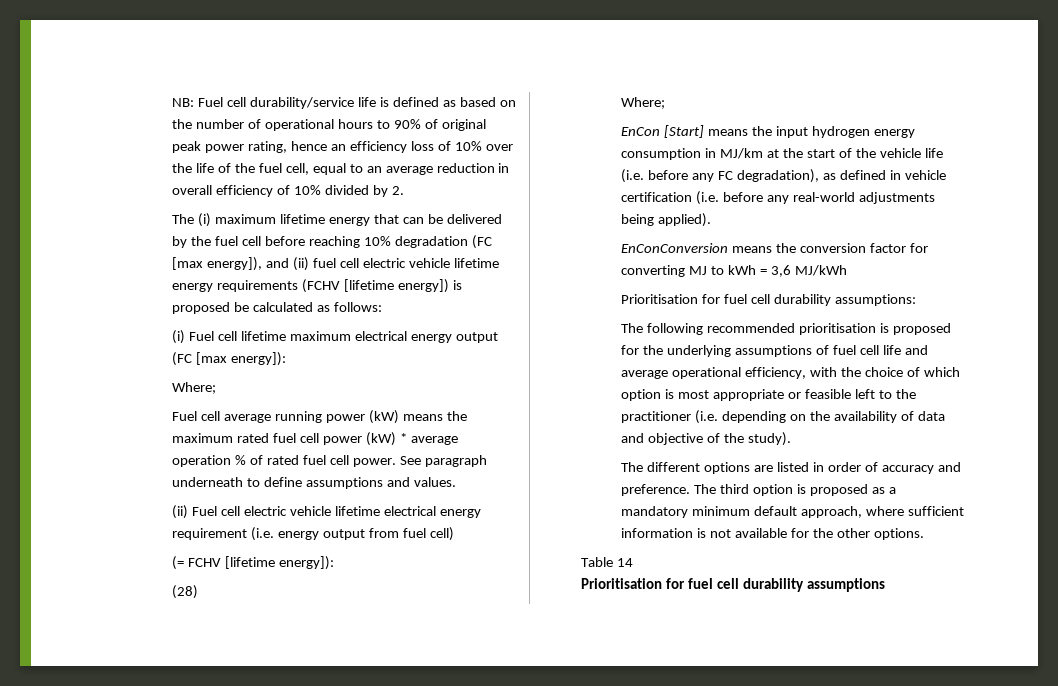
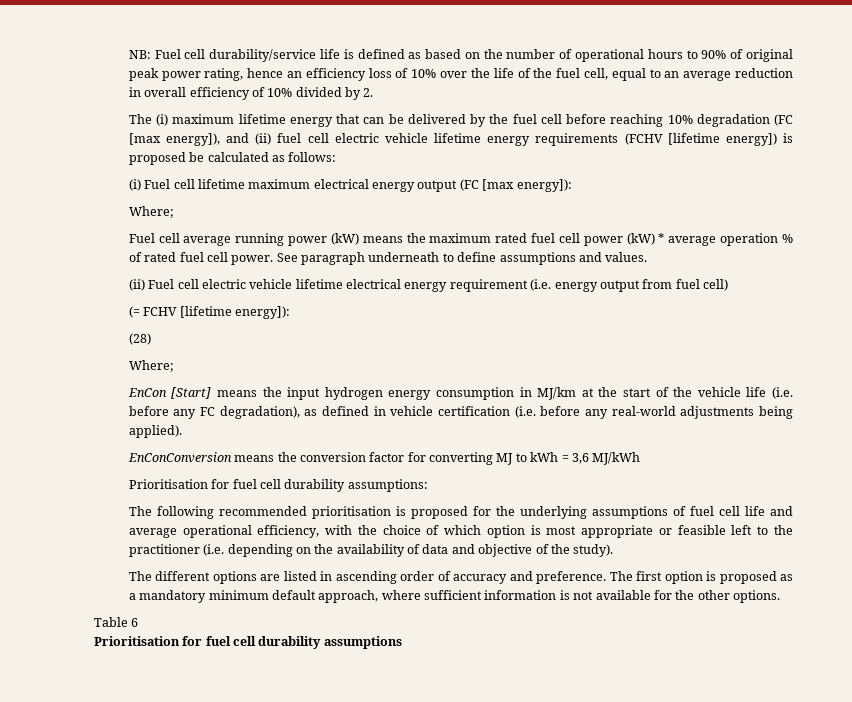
- The different options are listed in order of accuracy and preference.
+ The different options are listed in ascending order of accuracy and preference.
- The third option is proposed as a mandatory minimum default approach, where sufficient information is not available for the other options.
+ The first option is proposed as a mandatory minimum default approach, where sufficient information is not available for the other options.
- Table 14
+ Table 6

